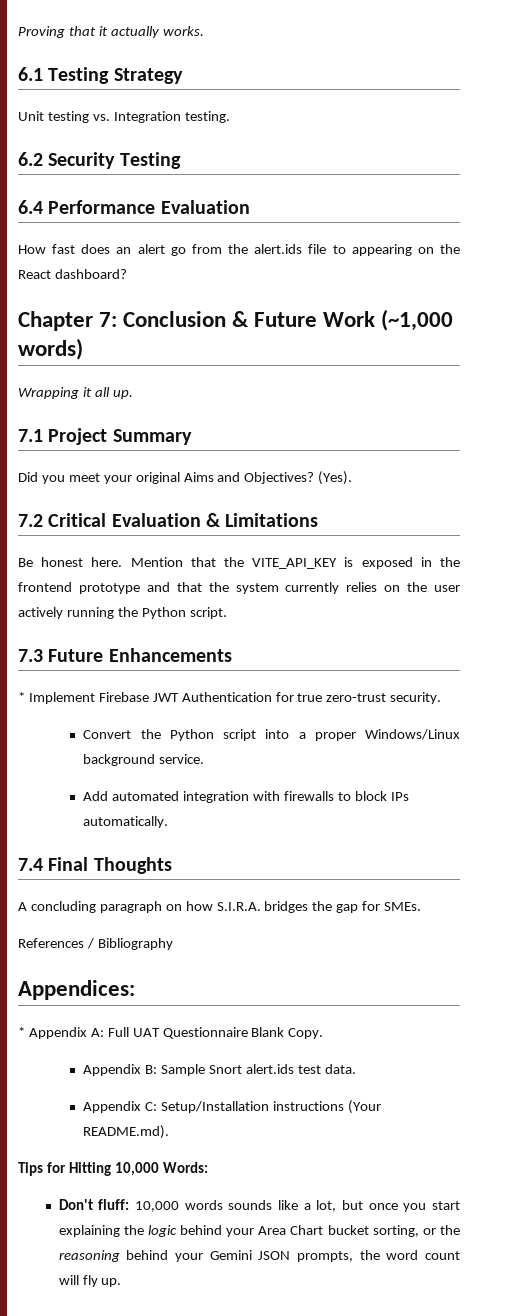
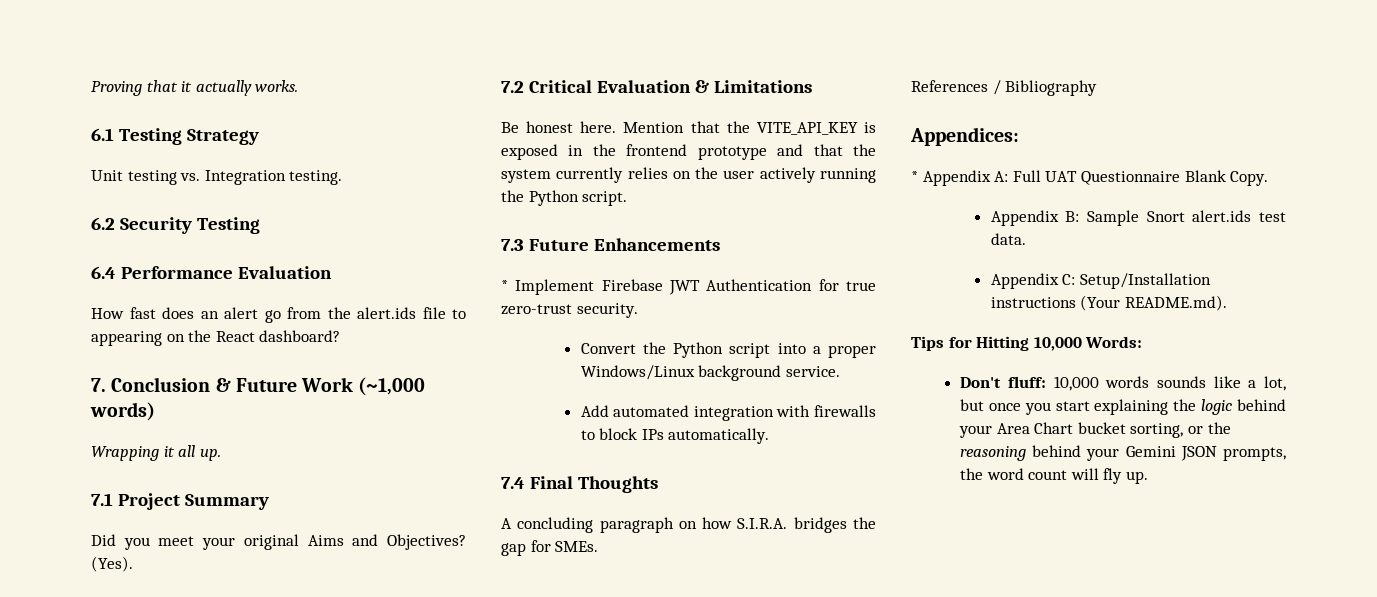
- Chapter 7: Conclusion & Future Work (~1,000 words)
+ 7. Conclusion & Future Work (~1,000 words)

